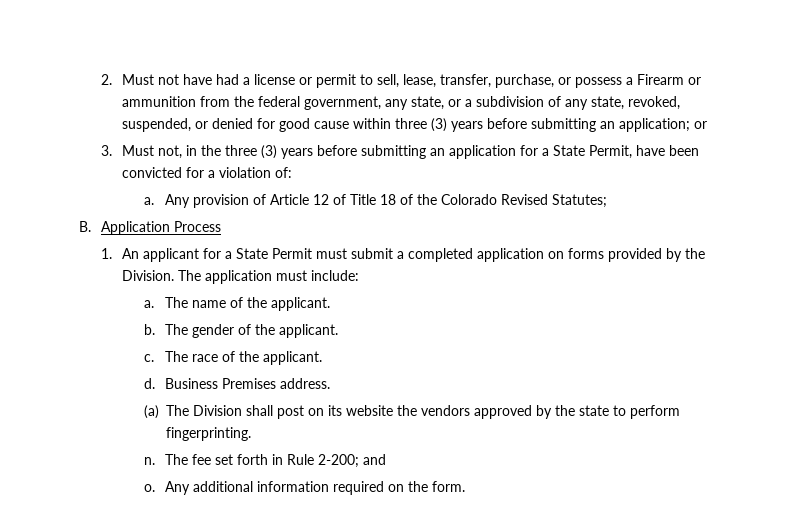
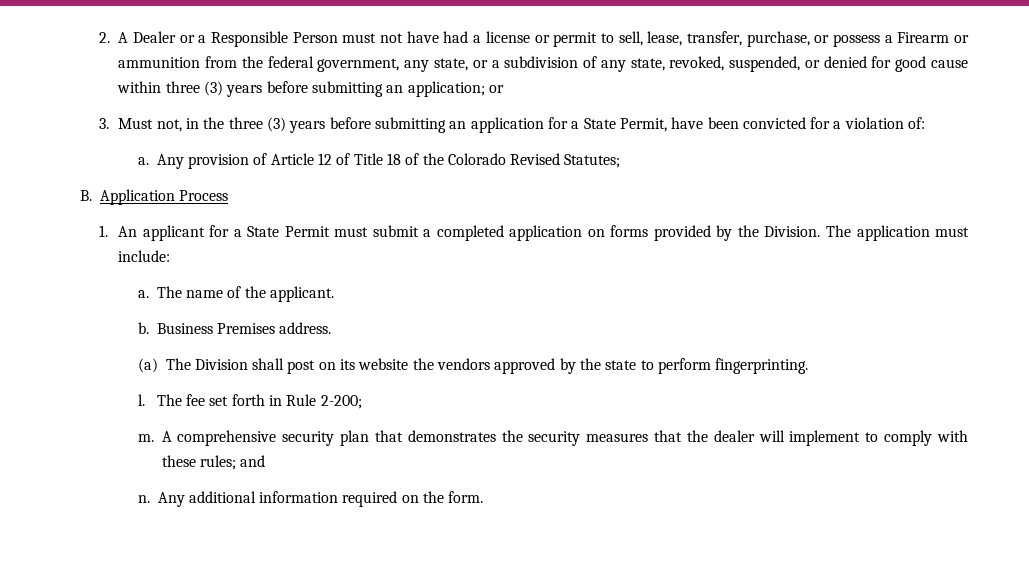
- 2. Must not have had a license or permit to sell, lease, transfer, purchase, or possess a Firearm or ammunition from the federal government, any state, or a subdivision of any state, revoked, suspended, or denied for good cause within three (3) years before submitting an application; or
+ 2. A Dealer or a Responsible Person must not have had a license or permit to sell, lease, transfer, purchase, or possess a Firearm or ammunition from the federal government, any state, or a subdivision of any state, revoked, suspended, or denied for good cause within three (3) years before submitting an application; or
- The gender of the applicant.
- c. The race of the applicant.
- d.
  (a) The Division shall post on its website the vendors approved by the state to perform fingerprinting.
- n.
+ l.
- The fee set forth in Rule 2-200; and
+ The fee set forth in Rule 2-200;
+ m. A comprehensive security plan that demonstrates the security measures that the dealer will implement to comply with these rules; and
- o.
+ n.

